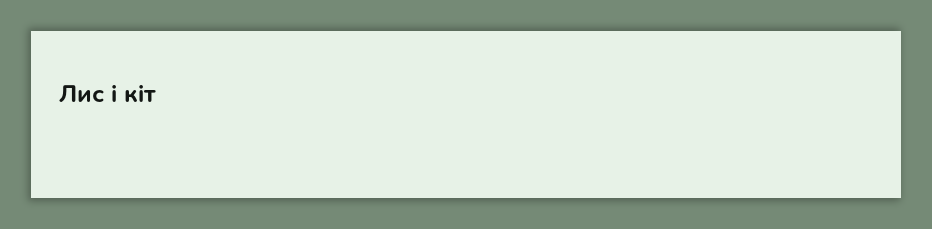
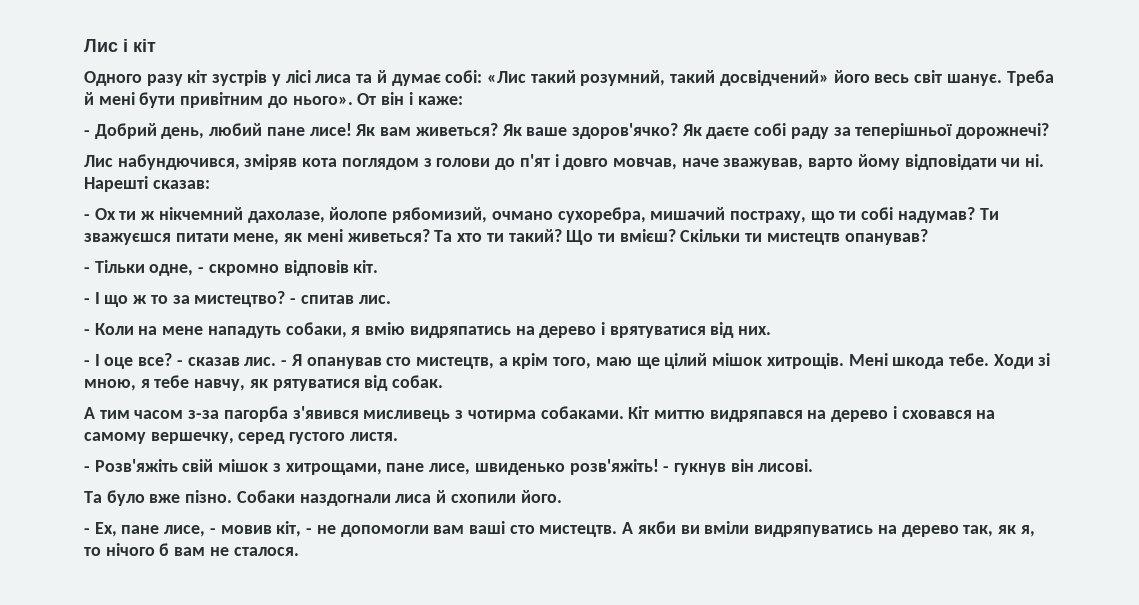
+ Одного разу кіт зустрів у лісі лиса та й думає собі: «Лис такий розумний, такий досвідчений» його весь світ шанує. Треба й мені бути привітним до нього». От він і каже:
+ - Добрий день, любий пане лисе! Як вам живеться? Як ваше здоров'ячко? Як даєте собі раду за теперішньої дорожнечі?
+ Лис набундючився, зміряв кота поглядом з голови до п'ят і довго мовчав, наче зважував, варто йому відповідати чи ні. Нарешті сказав:
+ - Ох ти ж нікчемний дахолазе, йолопе рябомизий, очмано сухоребра, мишачий постраху, що ти собі надумав? Ти зважуєшся питати мене, як мені живеться? Та хто ти такий? Що ти вмієш? Скільки ти мистецтв опанував?
+ - Тільки одне, - скромно відповів кіт.
+ - І що ж то за мистецтво? - спитав лис.
+ - Коли на мене нападуть собаки, я вмію видряпатись на дерево і врятуватися від них.
+ - І оце все? - сказав лис. - Я опанував сто мистецтв, а крім того, маю ще цілий мішок хитрощів. Мені шкода тебе. Ходи зі мною, я тебе навчу, як рятуватися від собак.
+ А тим часом з-за пагорба з'явився мисливець з чотирма собаками. Кіт миттю видряпався на дерево і сховався на самому вершечку, серед густого листя.
+ - Розв'яжіть свій мішок з хитрощами, пане лисе, швиденько розв'яжіть! - гукнув він лисові.
+ Та було вже пізно. Собаки наздогнали лиса й схопили його.
+ - Ех, пане лисе, - мовив кіт, - не допомогли вам ваші сто мистецтв. А якби ви вміли видряпуватись на дерево так, як я, то нічого б вам не сталося.

